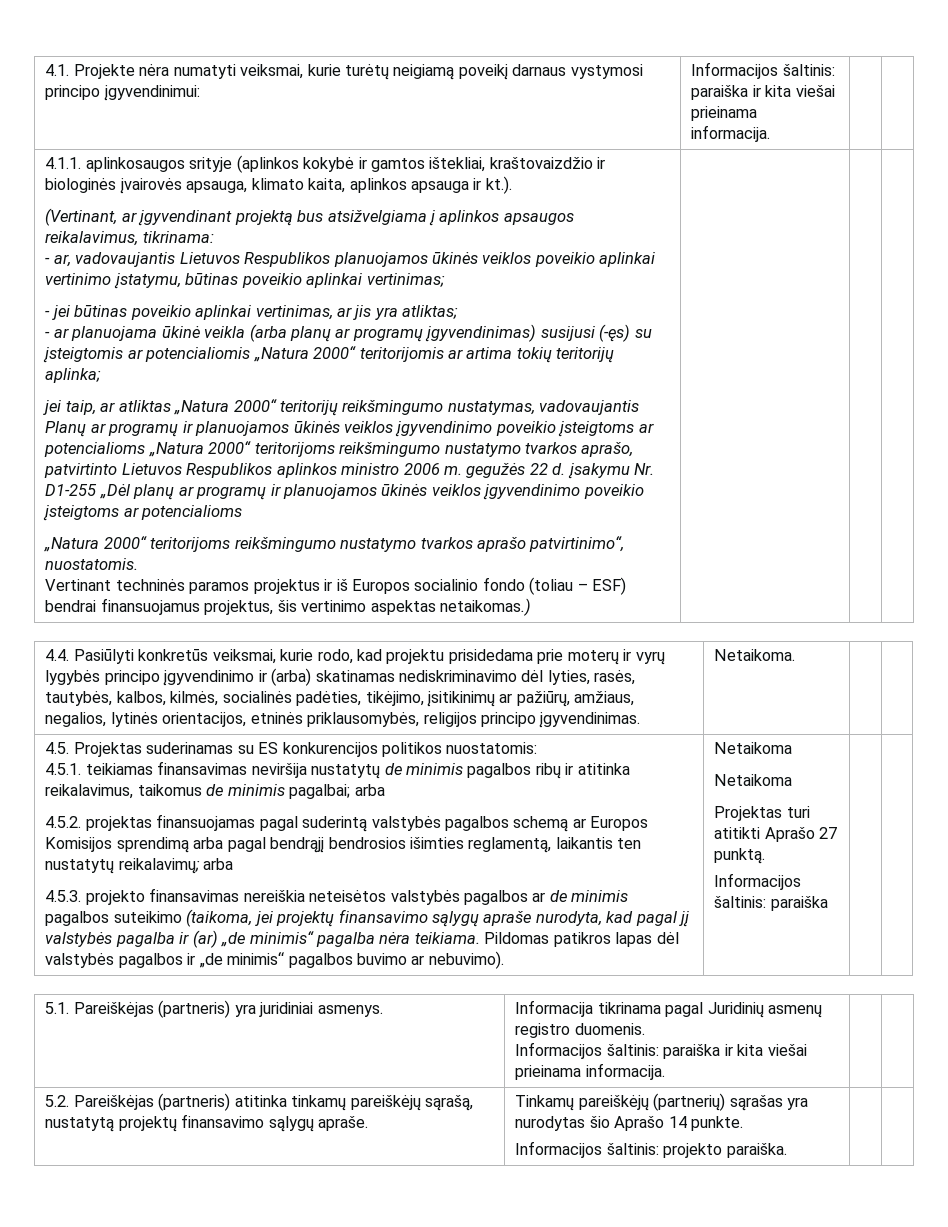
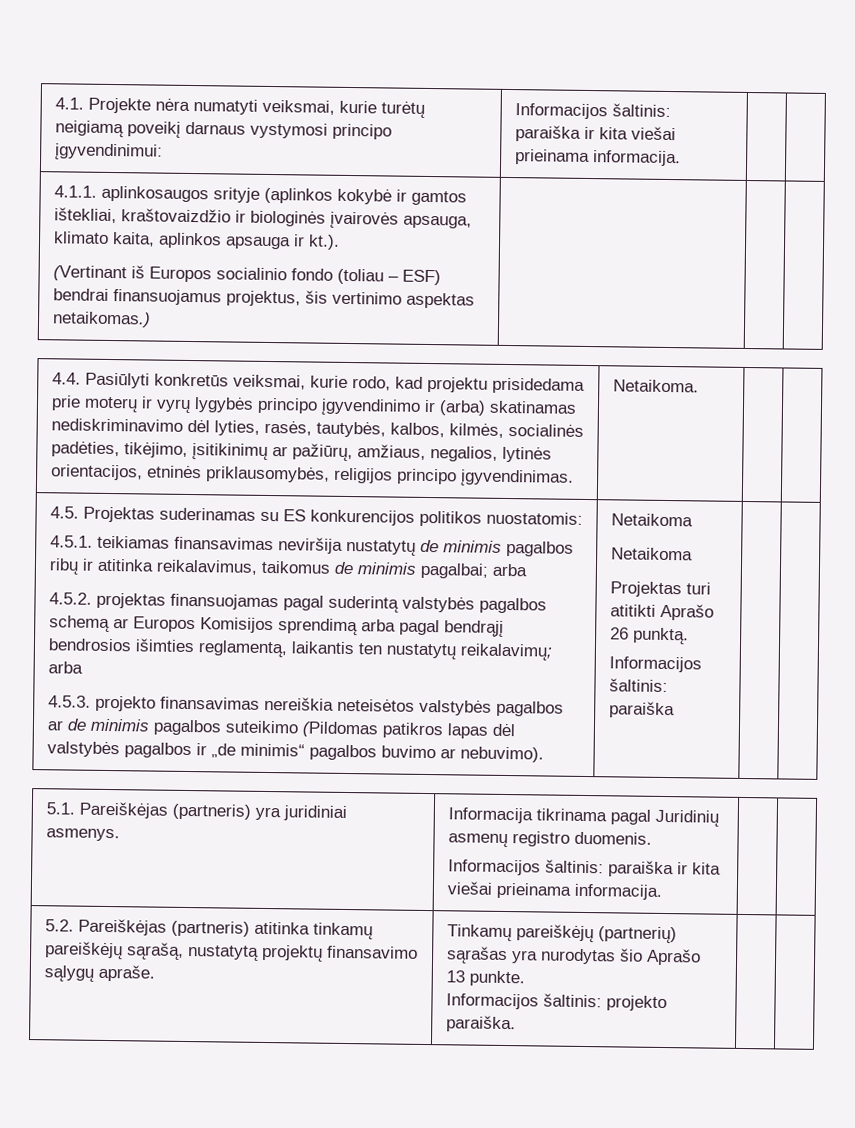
- (Vertinant, ar įgyvendinant projektą bus atsižvelgiama į aplinkos apsaugos reikalavimus, tikrinama:
- - ar, vadovaujantis Lietuvos Respublikos planuojamos ūkinės veiklos poveikio aplinkai vertinimo įstatymu, būtinas poveikio aplinkai vertinimas;
- - jei būtinas poveikio aplinkai vertinimas, ar jis yra atliktas;
- - ar planuojama ūkinė veikla (arba planų ar programų įgyvendinimas) susijusi (-ęs) su įsteigtomis ar potencialiomis „Natura 2000“ teritorijomis ar artima tokių teritorijų aplinka;
- jei taip, ar atliktas „Natura 2000“ teritorijų reikšmingumo nustatymas, vadovaujantis Planų ar programų ir planuojamos ūkinės veiklos įgyvendinimo poveikio įsteigtoms ar potencialioms „Natura 2000“ teritorijoms reikšmingumo nustatymo tvarkos aprašo, patvirtinto Lietuvos Respublikos aplinkos ministro 2006 m. gegužės 22 d. įsakymu Nr. D1-255 „Dėl planų ar programų ir planuojamos ūkinės veiklos įgyvendinimo poveikio įsteigtoms ar potencialioms
- „Natura 2000“ teritorijoms reikšmingumo nustatymo tvarkos aprašo patvirtinimo“, nuostatomis.
- Vertinant techninės paramos projektus ir iš Europos socialinio fondo (toliau – ESF) bendrai finansuojamus projektus, šis vertinimo aspektas netaikomas.)
+ (Vertinant iš Europos socialinio fondo (toliau – ESF) bendrai finansuojamus projektus, šis vertinimo aspektas netaikomas.)
- 4.5.3. projekto finansavimas nereiškia neteisėtos valstybės pagalbos ar de minimis pagalbos suteikimo (taikoma, jei projektų finansavimo sąlygų apraše nurodyta, kad pagal jį valstybės pagalba ir (ar) „de minimis“ pagalba nėra teikiama. Pildomas patikros lapas dėl valstybės pagalbos ir „de minimis“ pagalbos buvimo ar nebuvimo).
+ 4.5.3. projekto finansavimas nereiškia neteisėtos valstybės pagalbos ar de minimis pagalbos suteikimo (Pildomas patikros lapas dėl valstybės pagalbos ir „de minimis“ pagalbos buvimo ar nebuvimo).
- Projektas turi atitikti Aprašo 27 punktą.
+ Projektas turi atitikti Aprašo 26 punktą.
- 5.2. Pareiškėjas (partneris) atitinka tinkamų pareiškėjų sąrašą, nustatytą projektų finansavimo sąlygų apraše. | Tinkamų pareiškėjų (partnerių) sąrašas yra nurodytas šio Aprašo 14 punkte.
+ 5.2. Pareiškėjas (partneris) atitinka tinkamų pareiškėjų sąrašą, nustatytą projektų finansavimo sąlygų apraše. | Tinkamų pareiškėjų (partnerių) sąrašas yra nurodytas šio Aprašo 13 punkte.

